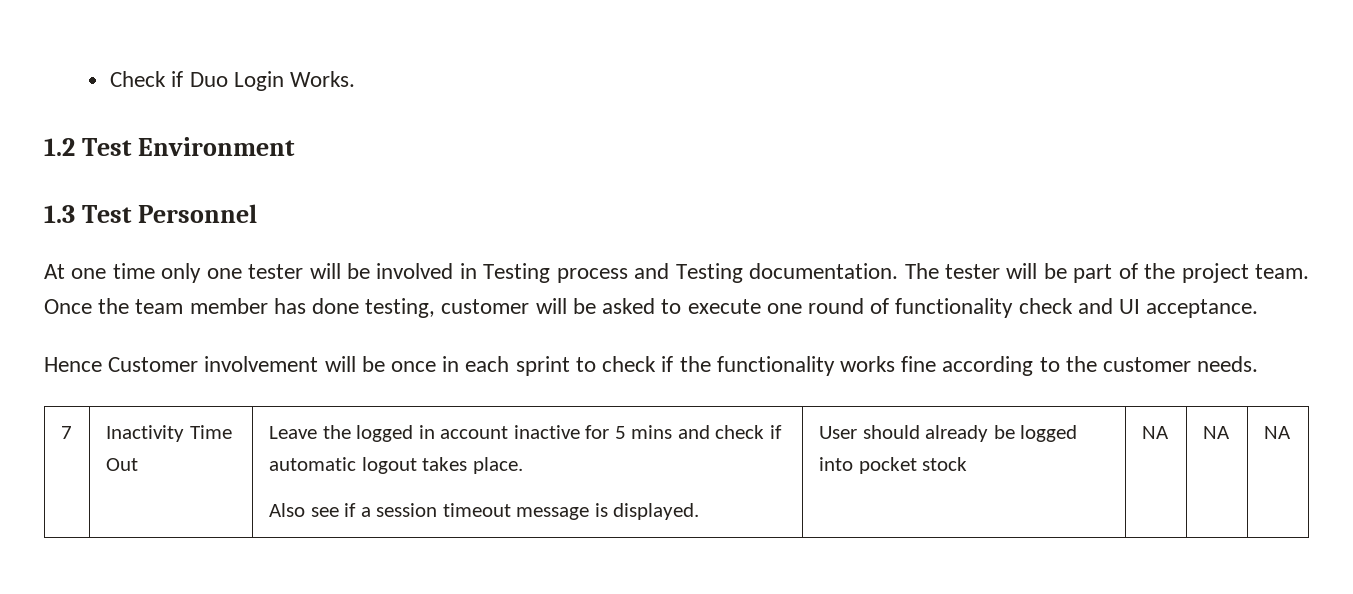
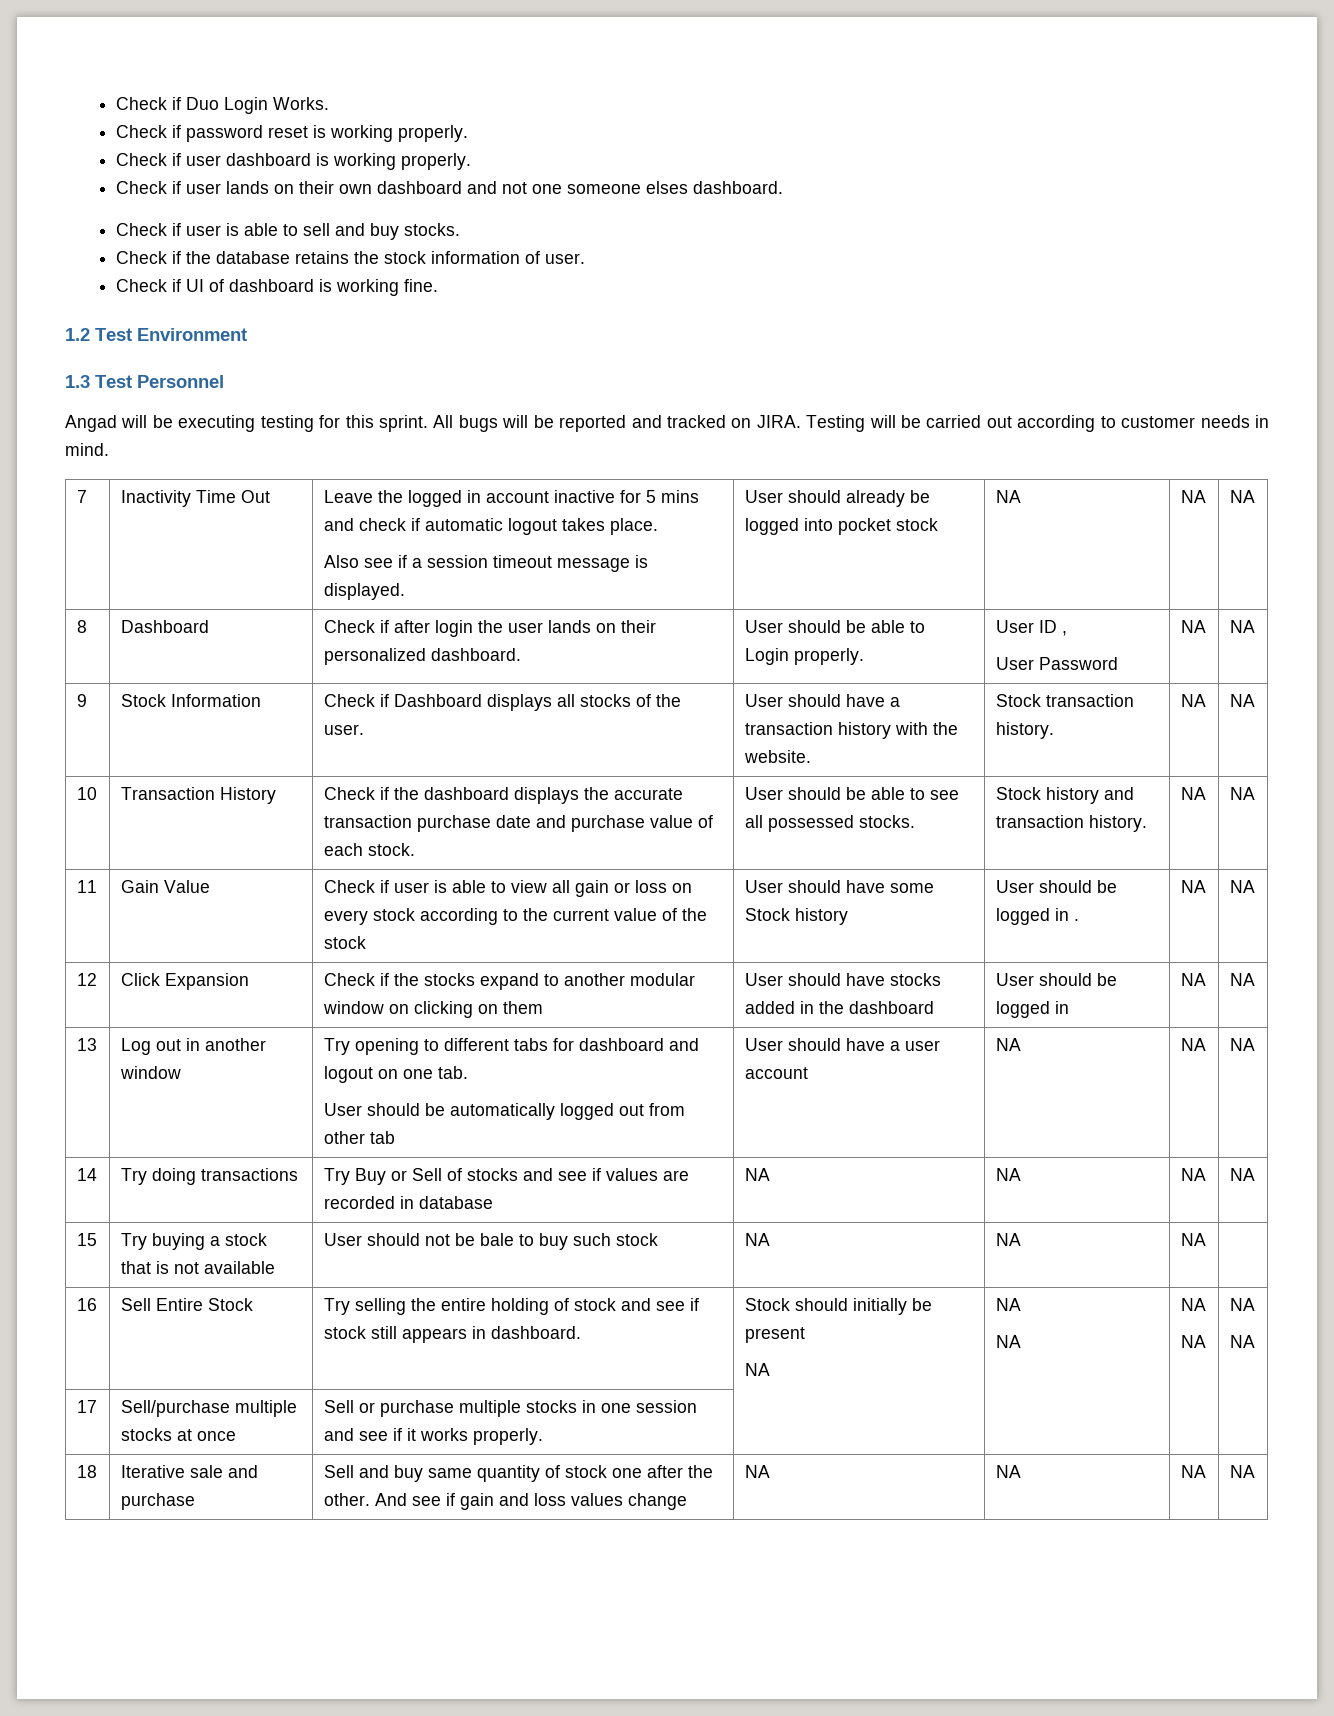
+ Check if password reset is working properly.
+ Check if user dashboard is working properly.
+ Check if user lands on their own dashboard and not one someone elses dashboard.
+ Check if user is able to sell and buy stocks.
+ Check if the database retains the stock information of user.
+ Check if UI of dashboard is working fine.
- At one time only one tester will be involved in Testing process and Testing documentation. The tester will be part of the project team. Once the team member has done testing, customer will be asked to execute one round of functionality check and UI acceptance.
- Hence Customer involvement will be once in each sprint to check if the functionality works fine according to the customer needs.
+ Angad will be executing testing for this sprint. All bugs will be reported and tracked on JIRA. Testing will be carried out according to customer needs in mind.
+ 8 | Dashboard | Check if after login the user lands on their personalized dashboard. | User should be able to Login properly. | User ID ,
+ User Password | NA | NA
+ 9 | Stock Information | Check if Dashboard displays all stocks of the user. | User should have a transaction history with the website. | Stock transaction history. | NA | NA
+ 10 | Transaction History | Check if the dashboard displays the accurate transaction purchase date and purchase value of each stock. | User should be able to see all possessed stocks. | Stock history and transaction history. | NA | NA
+ 11 | Gain Value | Check if user is able to view all gain or loss on every stock according to the current value of the stock | User should have some Stock history | User should be logged in . | NA | NA
+ 12 | Click Expansion | Check if the stocks expand to another modular window on clicking on them | User should have stocks added in the dashboard | User should be logged in | NA | NA
+ 13 | Log out in another window | Try opening to different tabs for dashboard and logout on one tab.
+ User should be automatically logged out from other tab | User should have a user account | NA | NA | NA
+ 14 | Try doing transactions | Try Buy or Sell of stocks and see if values are recorded in database | NA | NA | NA | NA
+ 15 | Try buying a stock that is not available | User should not be bale to buy such stock | NA | NA | NA |
+ 16 | Sell Entire Stock | Try selling the entire holding of stock and see if stock still appears in dashboard. | Stock should initially be present
+ NA | NA
+ NA | NA
+ NA | NA
+ NA
+ 17 | Sell/purchase multiple stocks at once | Sell or purchase multiple stocks in one session and see if it works properly. | | | |
+ 18 | Iterative sale and purchase | Sell and buy same quantity of stock one after the other. And see if gain and loss values change | NA | NA | NA | NA

